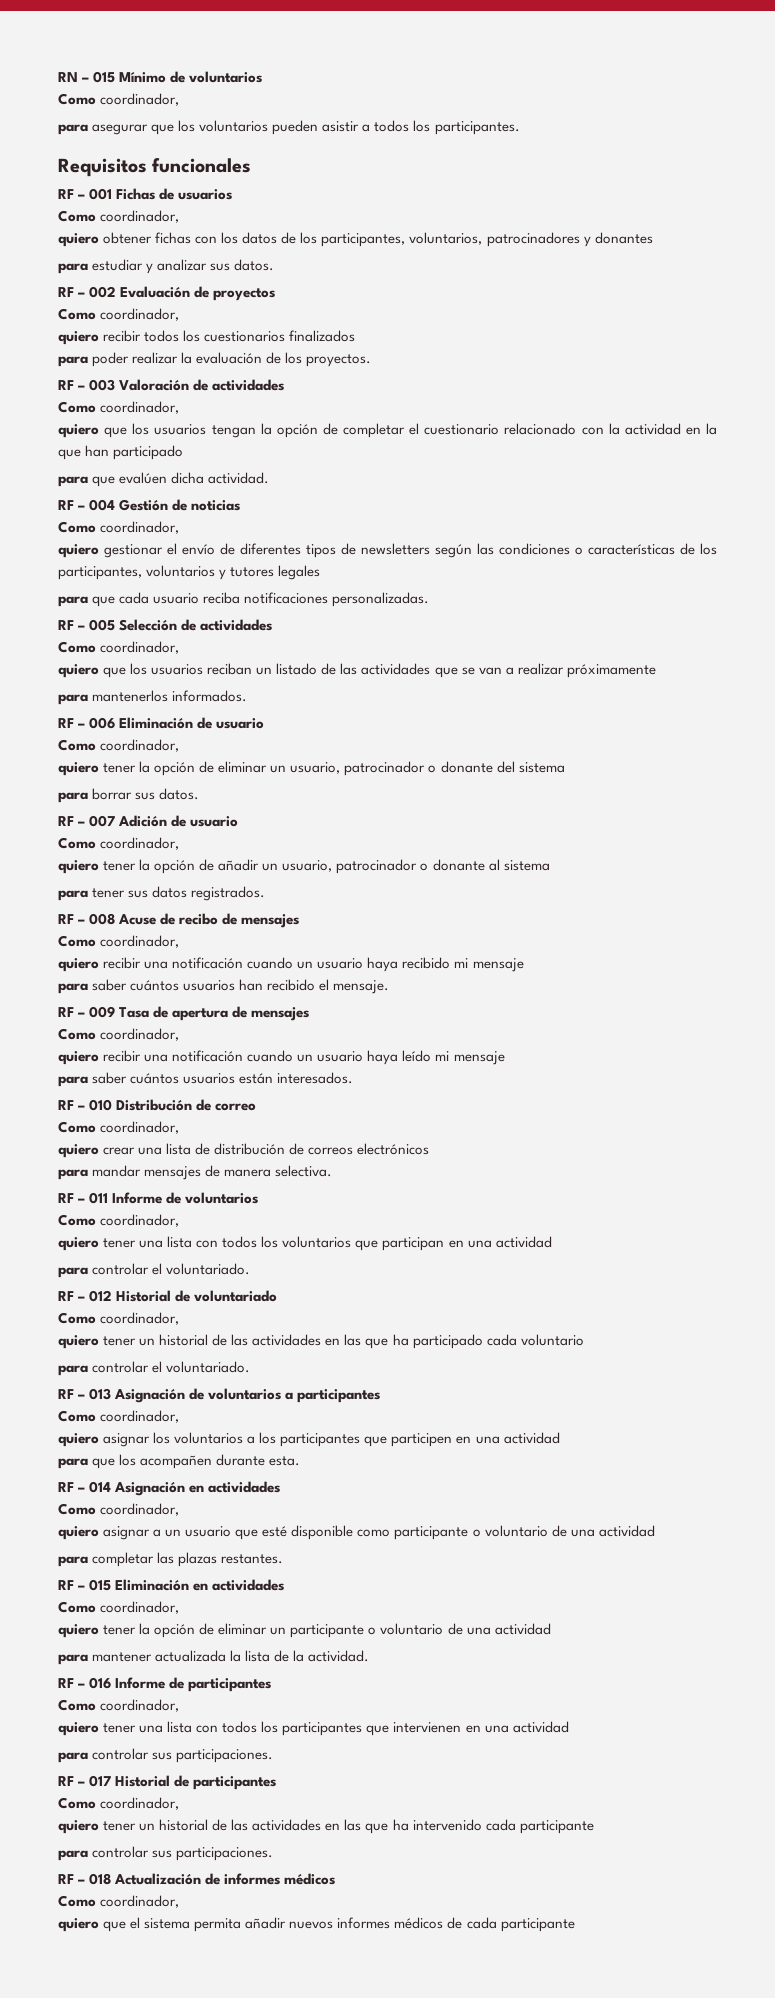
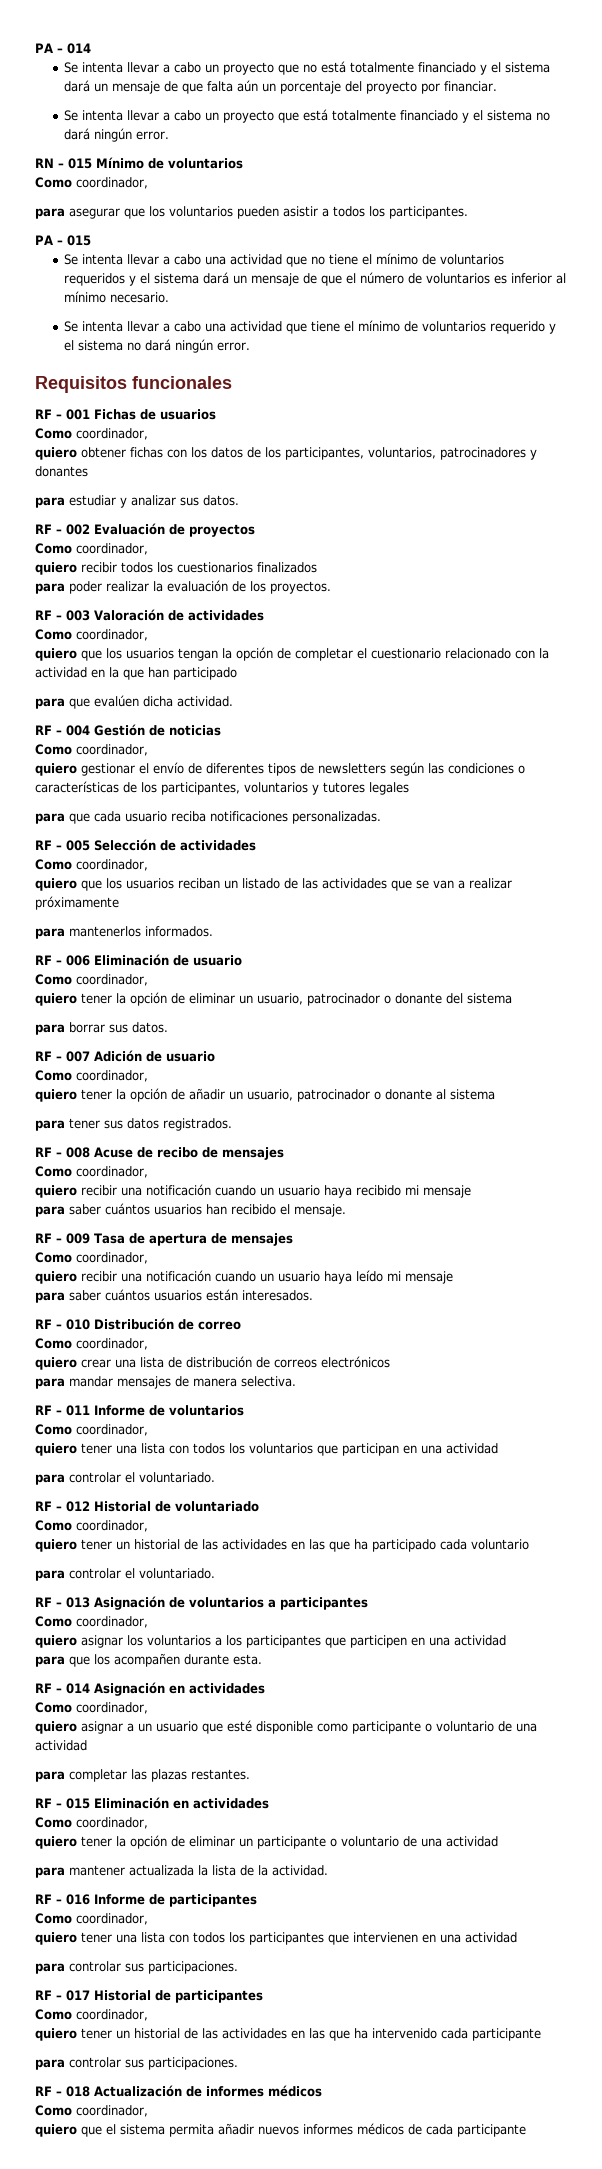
+ PA – 014
+ Se intenta llevar a cabo un proyecto que no está totalmente financiado y el sistema dará un mensaje de que falta aún un porcentaje del proyecto por financiar.
+ Se intenta llevar a cabo un proyecto que está totalmente financiado y el sistema no dará ningún error.
+ PA – 015
+ Se intenta llevar a cabo una actividad que no tiene el mínimo de voluntarios requeridos y el sistema dará un mensaje de que el número de voluntarios es inferior al mínimo necesario.
+ Se intenta llevar a cabo una actividad que tiene el mínimo de voluntarios requerido y el sistema no dará ningún error.

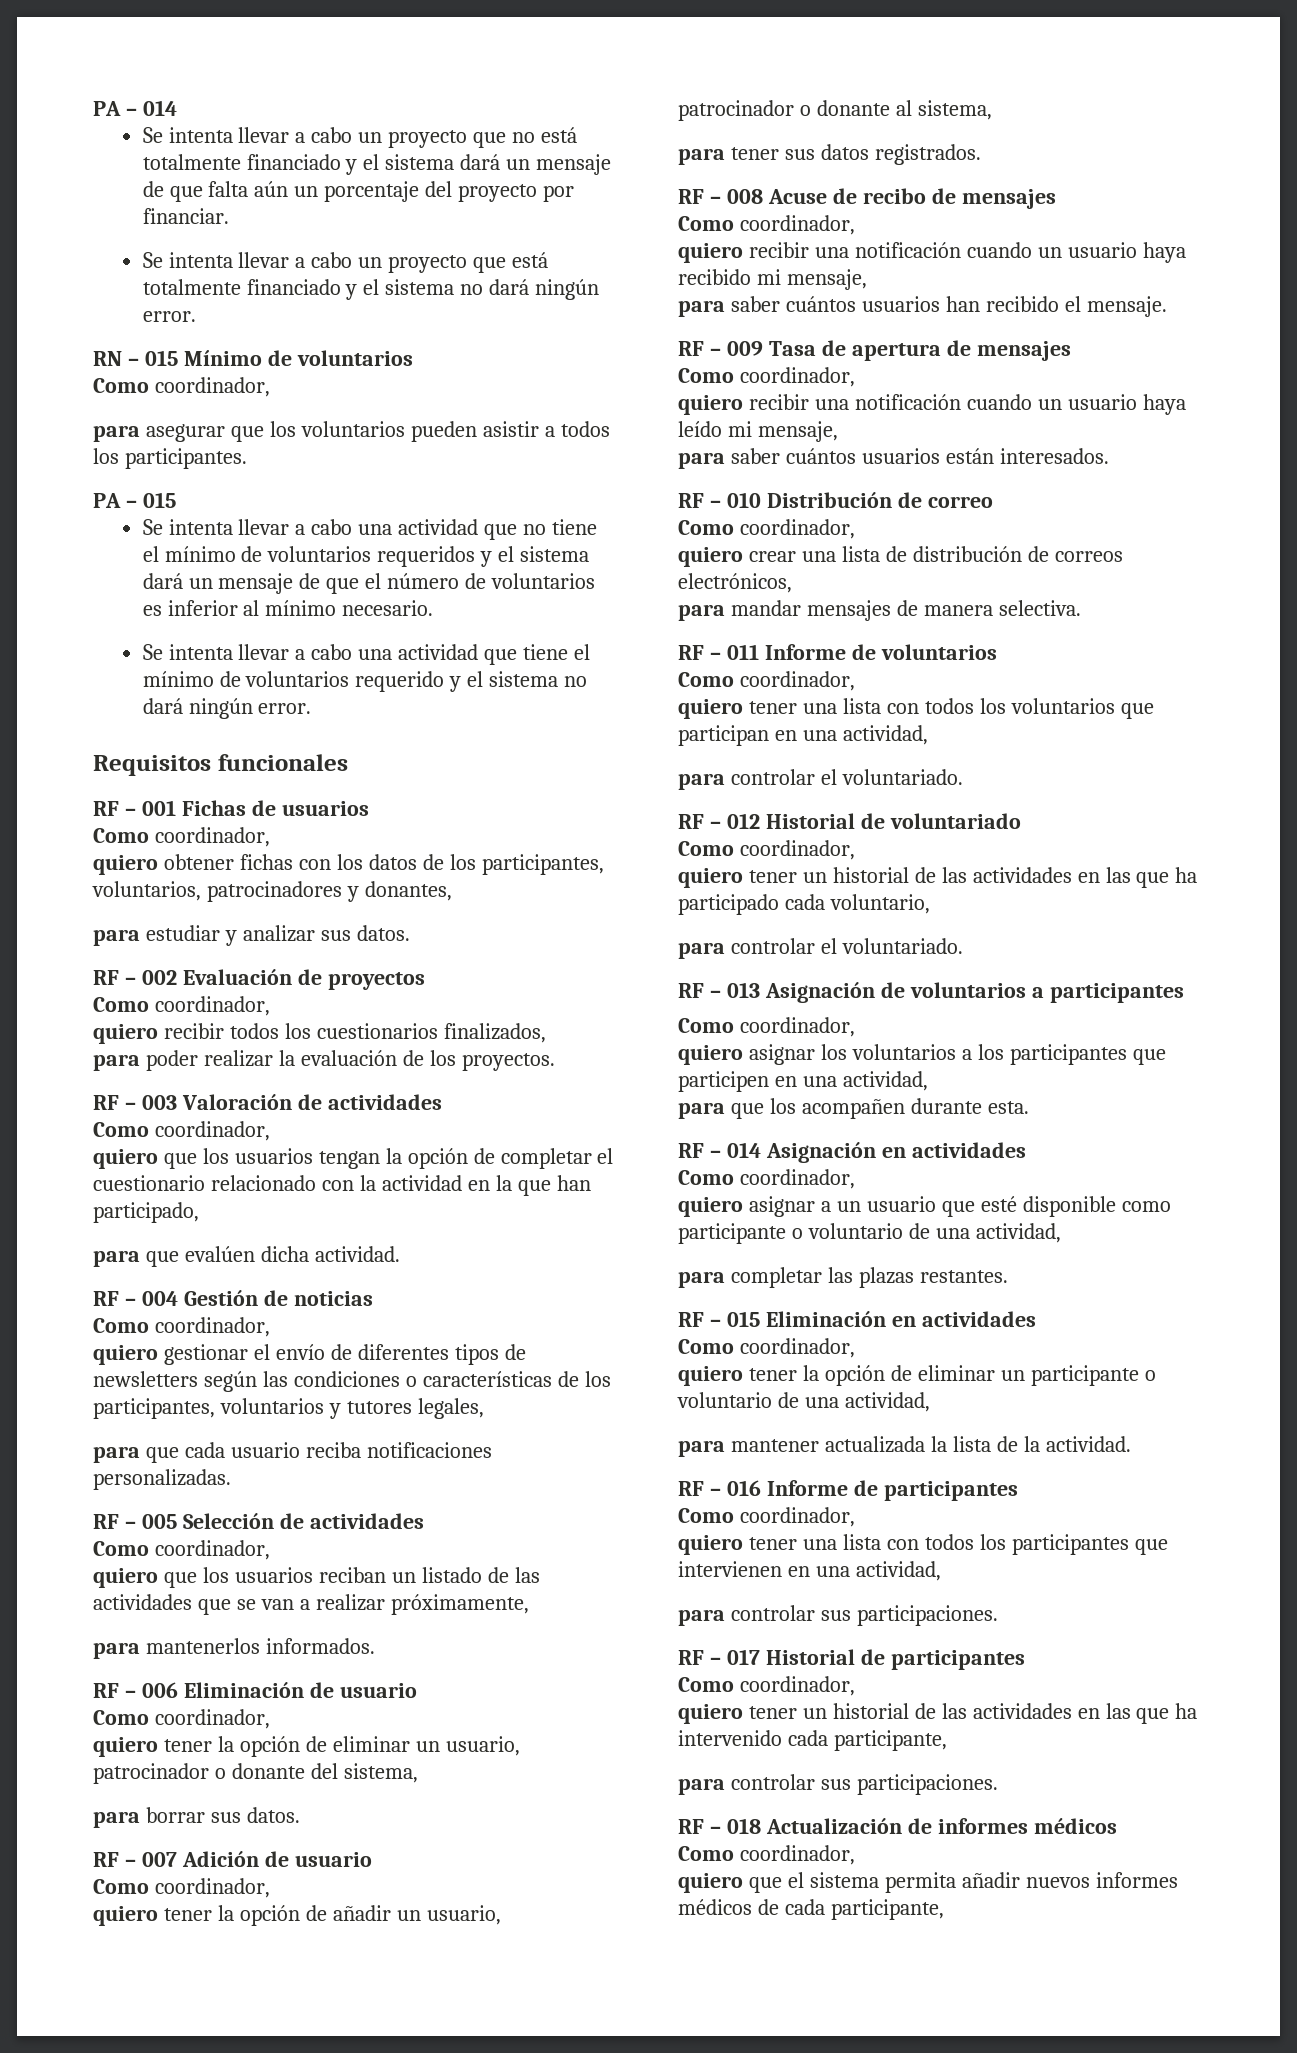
- quiero obtener fichas con los datos de los participantes, voluntarios, patrocinadores y donantes
+ quiero obtener fichas con los datos de los participantes, voluntarios, patrocinadores y donantes,
- quiero recibir todos los cuestionarios finalizados
+ quiero recibir todos los cuestionarios finalizados,
- quiero que los usuarios tengan la opción de completar el cuestionario relacionado con la actividad en la que han participado
+ quiero que los usuarios tengan la opción de completar el cuestionario relacionado con la actividad en la que han participado,
- quiero gestionar el envío de diferentes tipos de newsletters según las condiciones o características de los participantes, voluntarios y tutores legales
+ quiero gestionar el envío de diferentes tipos de newsletters según las condiciones o características de los participantes, voluntarios y tutores legales,
- quiero que los usuarios reciban un listado de las actividades que se van a realizar próximamente
+ quiero que los usuarios reciban un listado de las actividades que se van a realizar próximamente,
- quiero tener la opción de eliminar un usuario, patrocinador o donante del sistema
+ quiero tener la opción de eliminar un usuario, patrocinador o donante del sistema,
- quiero tener la opción de añadir un usuario, patrocinador o donante al sistema
+ quiero tener la opción de añadir un usuario, patrocinador o donante al sistema,
- quiero recibir una notificación cuando un usuario haya recibido mi mensaje
+ quiero recibir una notificación cuando un usuario haya recibido mi mensaje,
- quiero recibir una notificación cuando un usuario haya leído mi mensaje
+ quiero recibir una notificación cuando un usuario haya leído mi mensaje,
- quiero crear una lista de distribución de correos electrónicos
+ quiero crear una lista de distribución de correos electrónicos,
- quiero tener una lista con todos los voluntarios que participan en una actividad
+ quiero tener una lista con todos los voluntarios que participan en una actividad,
- quiero tener un historial de las actividades en las que ha participado cada voluntario
+ quiero tener un historial de las actividades en las que ha participado cada voluntario,
- quiero asignar los voluntarios a los participantes que participen en una actividad
+ quiero asignar los voluntarios a los participantes que participen en una actividad,
- quiero asignar a un usuario que esté disponible como participante o voluntario de una actividad
+ quiero asignar a un usuario que esté disponible como participante o voluntario de una actividad,
- quiero tener la opción de eliminar un participante o voluntario de una actividad
+ quiero tener la opción de eliminar un participante o voluntario de una actividad,
- quiero tener una lista con todos los participantes que intervienen en una actividad
+ quiero tener una lista con todos los participantes que intervienen en una actividad,
- quiero tener un historial de las actividades en las que ha intervenido cada participante
+ quiero tener un historial de las actividades en las que ha intervenido cada participante,
- quiero que el sistema permita añadir nuevos informes médicos de cada participante
+ quiero que el sistema permita añadir nuevos informes médicos de cada participante,

